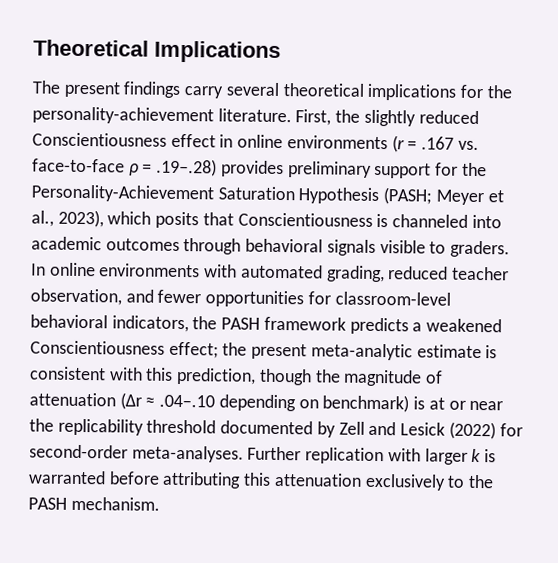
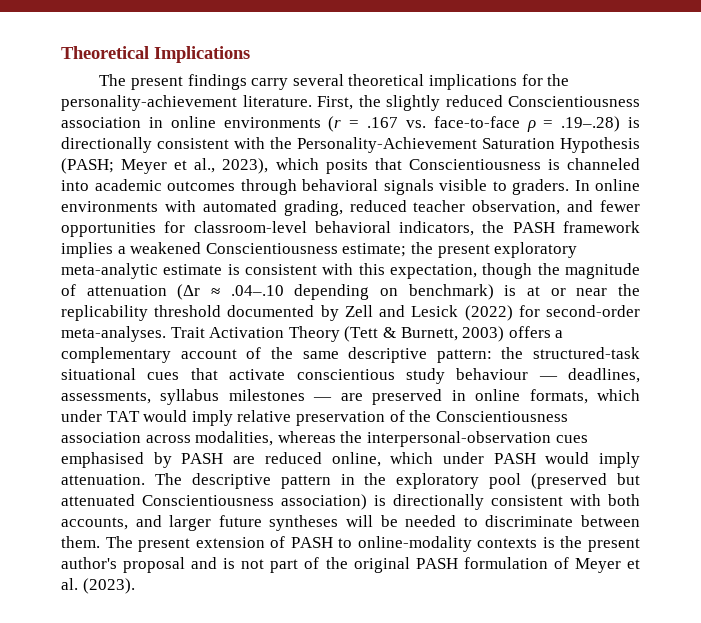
- First, the slightly reduced Conscientiousness effect in online environments (r = .167 vs. face-to-face ρ = .19–.28) provides preliminary support for the Personality-Achievement Saturation Hypothesis (PASH; Meyer et al., 2023), which posits that Conscientiousness is channeled into academic outcomes through behavioral signals visible to graders.
+ First, the slightly reduced Conscientiousness association in online environments (r = .167 vs. face-to-face ρ = .19–.28) is directionally consistent with the Personality-Achievement Saturation Hypothesis (PASH; Meyer et al., 2023), which posits that Conscientiousness is channeled into academic outcomes through behavioral signals visible to graders.
- In online environments with automated grading, reduced teacher observation, and fewer opportunities for classroom-level behavioral indicators, the PASH framework predicts a weakened Conscientiousness effect; the present meta-analytic estimate is consistent with this prediction, though the magnitude of attenuation (Δr ≈ .04–.10 depending on benchmark) is at or near the replicability threshold documented by Zell and Lesick (2022) for second-order meta-analyses.
+ In online environments with automated grading, reduced teacher observation, and fewer opportunities for classroom-level behavioral indicators, the PASH framework implies a weakened Conscientiousness estimate; the present exploratory meta-analytic estimate is consistent with this expectation, though the magnitude of attenuation (Δr ≈ .04–.10 depending on benchmark) is at or near the replicability threshold documented by Zell and Lesick (2022) for second-order meta-analyses.
- Further replication with larger k is warranted before attributing this attenuation exclusively to the PASH mechanism.
+ Trait Activation Theory (Tett & Burnett, 2003) offers a complementary account of the same descriptive pattern: the structured-task situational cues that activate conscientious study behaviour — deadlines, assessments, syllabus milestones — are preserved in online formats, which under TAT would imply relative preservation of the Conscientiousness association across modalities, whereas the interpersonal-observation cues emphasised by PASH are reduced online, which under PASH would imply attenuation. The descriptive pattern in the exploratory pool (preserved but attenuated Conscientiousness association) is directionally consistent with both accounts, and larger future syntheses will be needed to discriminate between them. The present extension of PASH to online-modality contexts is the present author's proposal and is not part of the original PASH formulation of Meyer et al. (2023).

